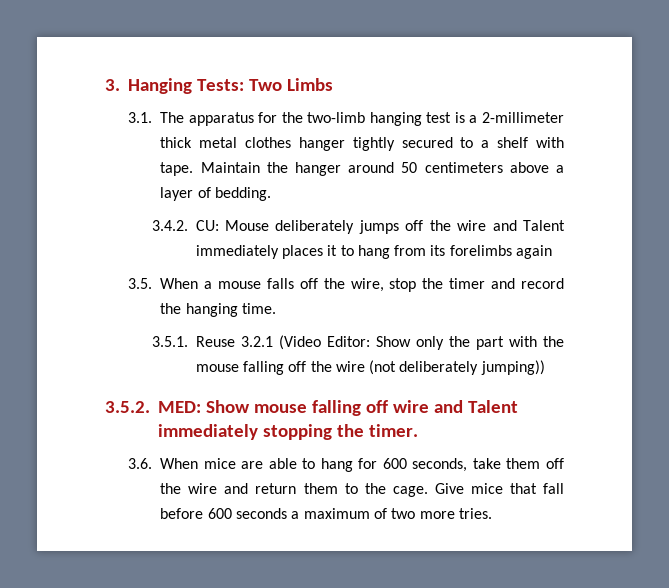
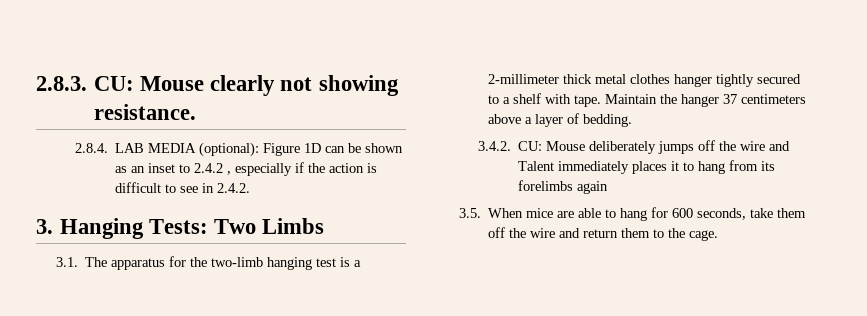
+ 2.8.3. CU: Mouse clearly not showing resistance.
+ 2.8.4. LAB MEDIA (optional): Figure 1D can be shown as an inset to 2.4.2 , especially if the action is difficult to see in 2.4.2.
- Maintain the hanger around 50 centimeters above a layer of bedding.
+ Maintain the hanger 37 centimeters above a layer of bedding.
- 3.5. When a mouse falls off the wire, stop the timer and record the hanging time.
- 3.5.1. Reuse 3.2.1 (Video Editor: Show only the part with the mouse falling off the wire (not deliberately jumping))
- 3.5.2. MED: Show mouse falling off wire and Talent immediately stopping the timer.
- 3.6. When mice are able to hang for 600 seconds, take them off the wire and return them to the cage. Give mice that fall before 600 seconds a maximum of two more tries.
+ 3.5. When mice are able to hang for 600 seconds, take them off the wire and return them to the cage.

